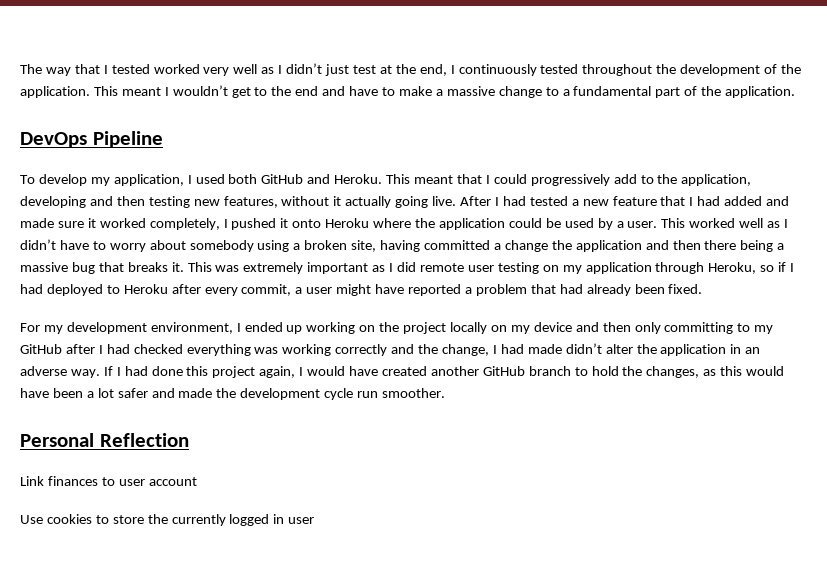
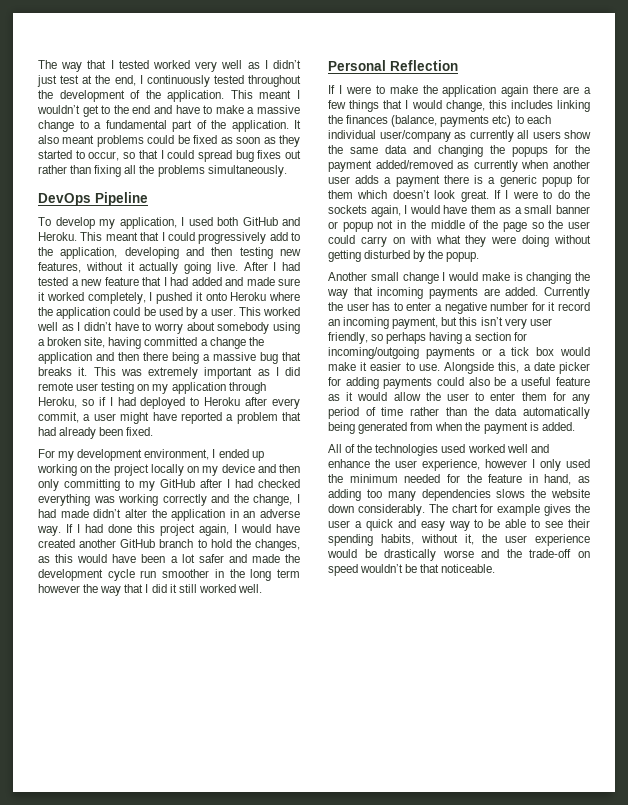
+ It also meant problems could be fixed as soon as they started to occur, so that I could spread bug fixes out rather than fixing all the problems simultaneously.
- If I had done this project again, I would have created another GitHub branch to hold the changes, as this would have been a lot safer and made the development cycle run smoother.
+ If I had done this project again, I would have created another GitHub branch to hold the changes, as this would have been a lot safer and made the development cycle run smoother in the long term however the way that I did it still worked well.
  Personal Reflection
- Link finances to user account
- Use cookies to store the currently logged in user
+ If I were to make the application again there are a few things that I would change, this includes linking the finances (balance, payments etc) to each individual user/company as currently all users show the same data and changing the popups for the payment added/removed as currently when another user adds a payment there is a generic popup for them which doesn’t look great. If I were to do the sockets again, I would have them as a small banner or popup not in the middle of the page so the user could carry on with what they were doing without getting disturbed by the popup.
+ Another small change I would make is changing the way that incoming payments are added. Currently the user has to enter a negative number for it record an incoming payment, but this isn’t very user friendly, so perhaps having a section for incoming/outgoing payments or a tick box would make it easier to use. Alongside this, a date picker for adding payments could also be a useful feature as it would allow the user to enter them for any period of time rather than the data automatically being generated from when the payment is added.
+ All of the technologies used worked well and enhance the user experience, however I only used the minimum needed for the feature in hand, as adding too many dependencies slows the website down considerably. The chart for example gives the user a quick and easy way to be able to see their spending habits, without it, the user experience would be drastically worse and the trade-off on speed wouldn’t be that noticeable.

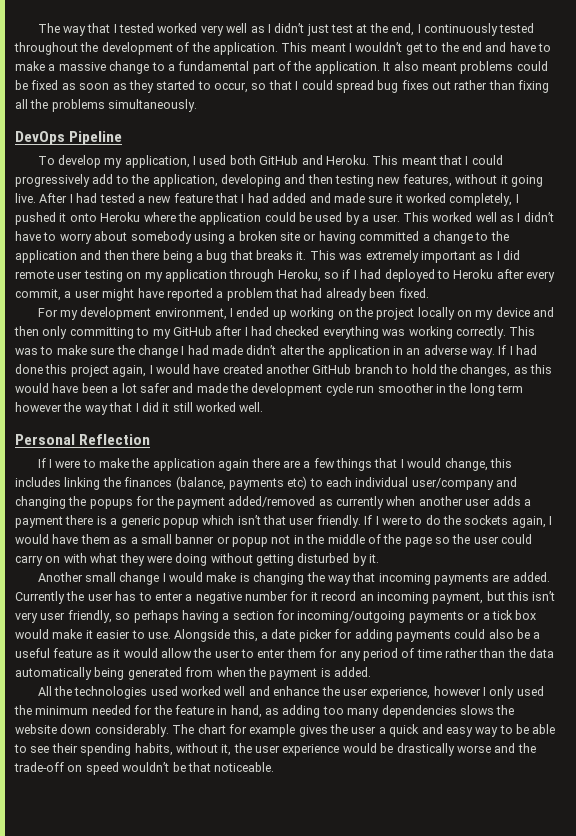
- This meant that I could progressively add to the application, developing and then testing new features, without it actually going live.
+ This meant that I could progressively add to the application, developing and then testing new features, without it going live.
- This worked well as I didn’t have to worry about somebody using a broken site, having committed a change the application and then there being a massive bug that breaks it.
+ This worked well as I didn’t have to worry about somebody using a broken site or having committed a change to the application and then there being a bug that breaks it.
- For my development environment, I ended up working on the project locally on my device and then only committing to my GitHub after I had checked everything was working correctly and the change, I had made didn’t alter the application in an adverse way.
+ For my development environment, I ended up working on the project locally on my device and then only committing to my GitHub after I had checked everything was working correctly. This was to make sure the change I had made didn’t alter the application in an adverse way.
- If I were to make the application again there are a few things that I would change, this includes linking the finances (balance, payments etc) to each individual user/company as currently all users show the same data and changing the popups for the payment added/removed as currently when another user adds a payment there is a generic popup for them which doesn’t look great.
+ If I were to make the application again there are a few things that I would change, this includes linking the finances (balance, payments etc) to each individual user/company and changing the popups for the payment added/removed as currently when another user adds a payment there is a generic popup which isn’t that user friendly.
- If I were to do the sockets again, I would have them as a small banner or popup not in the middle of the page so the user could carry on with what they were doing without getting disturbed by the popup.
+ If I were to do the sockets again, I would have them as a small banner or popup not in the middle of the page so the user could carry on with what they were doing without getting disturbed by it.
- All of the technologies used worked well and enhance the user experience, however I only used the minimum needed for the feature in hand, as adding too many dependencies slows the website down considerably.
+ All the technologies used worked well and enhance the user experience, however I only used the minimum needed for the feature in hand, as adding too many dependencies slows the website down considerably.

